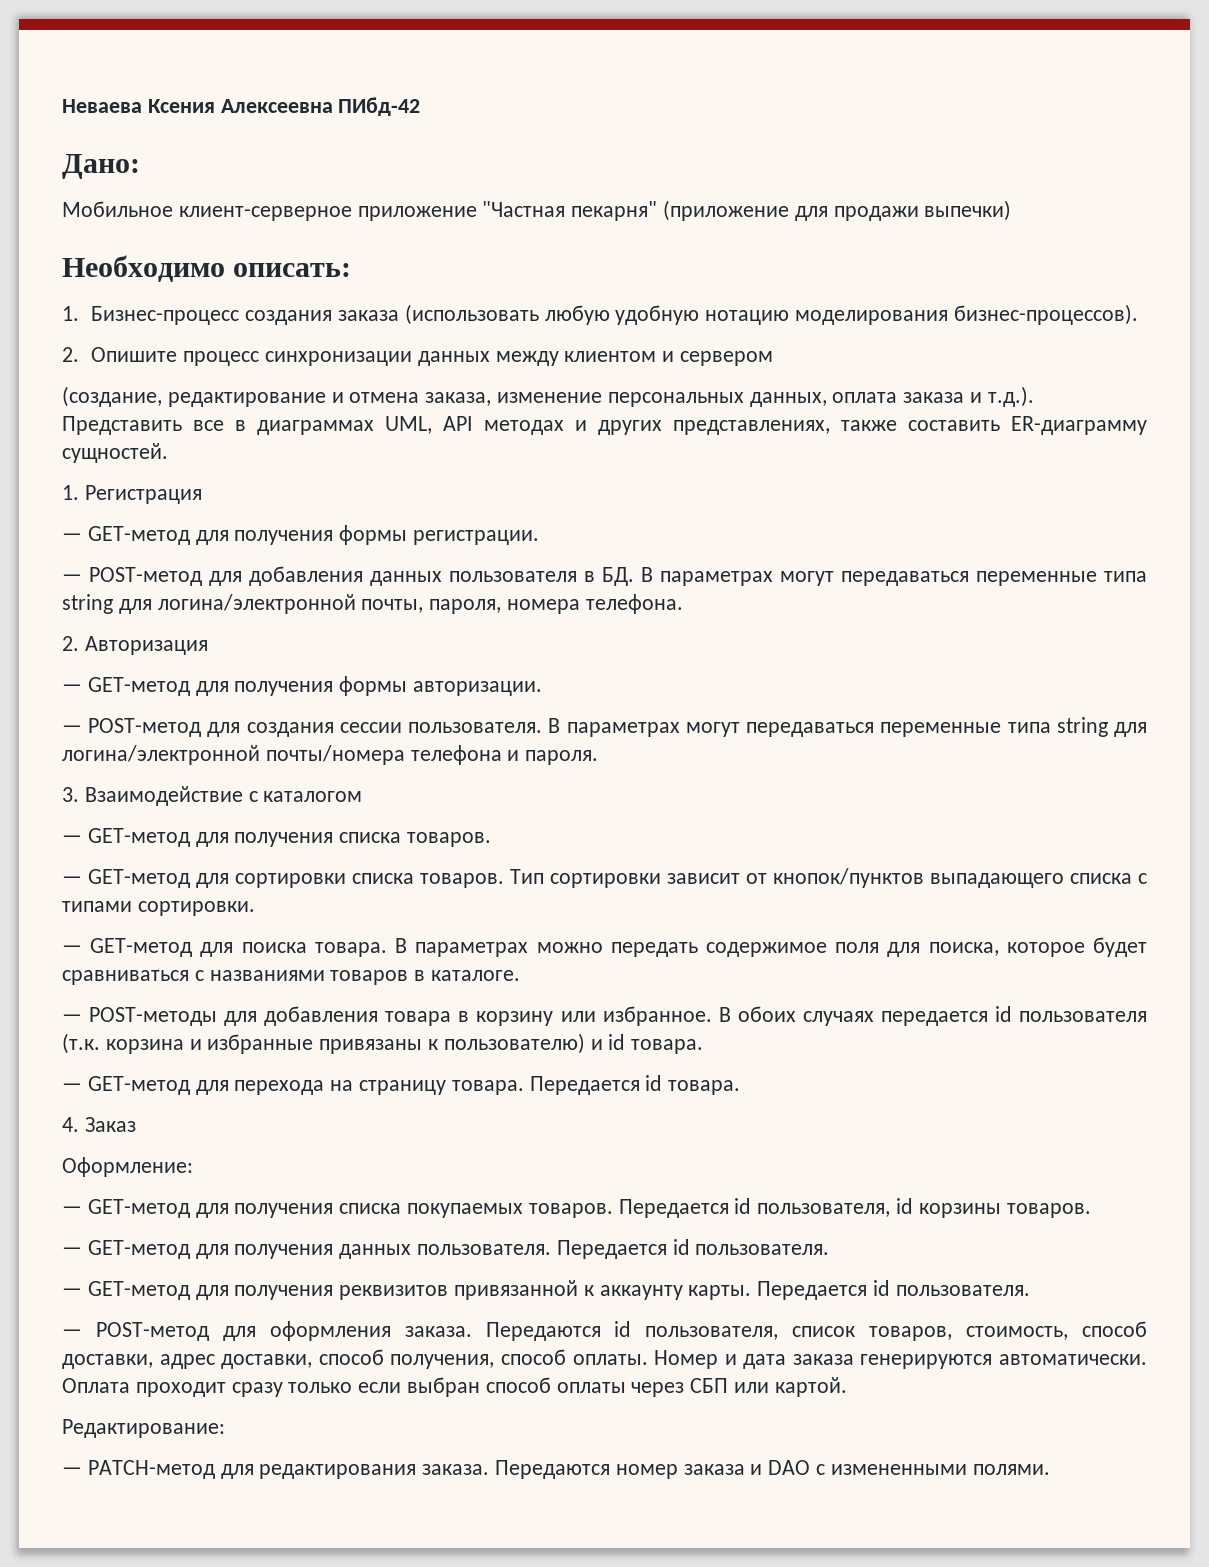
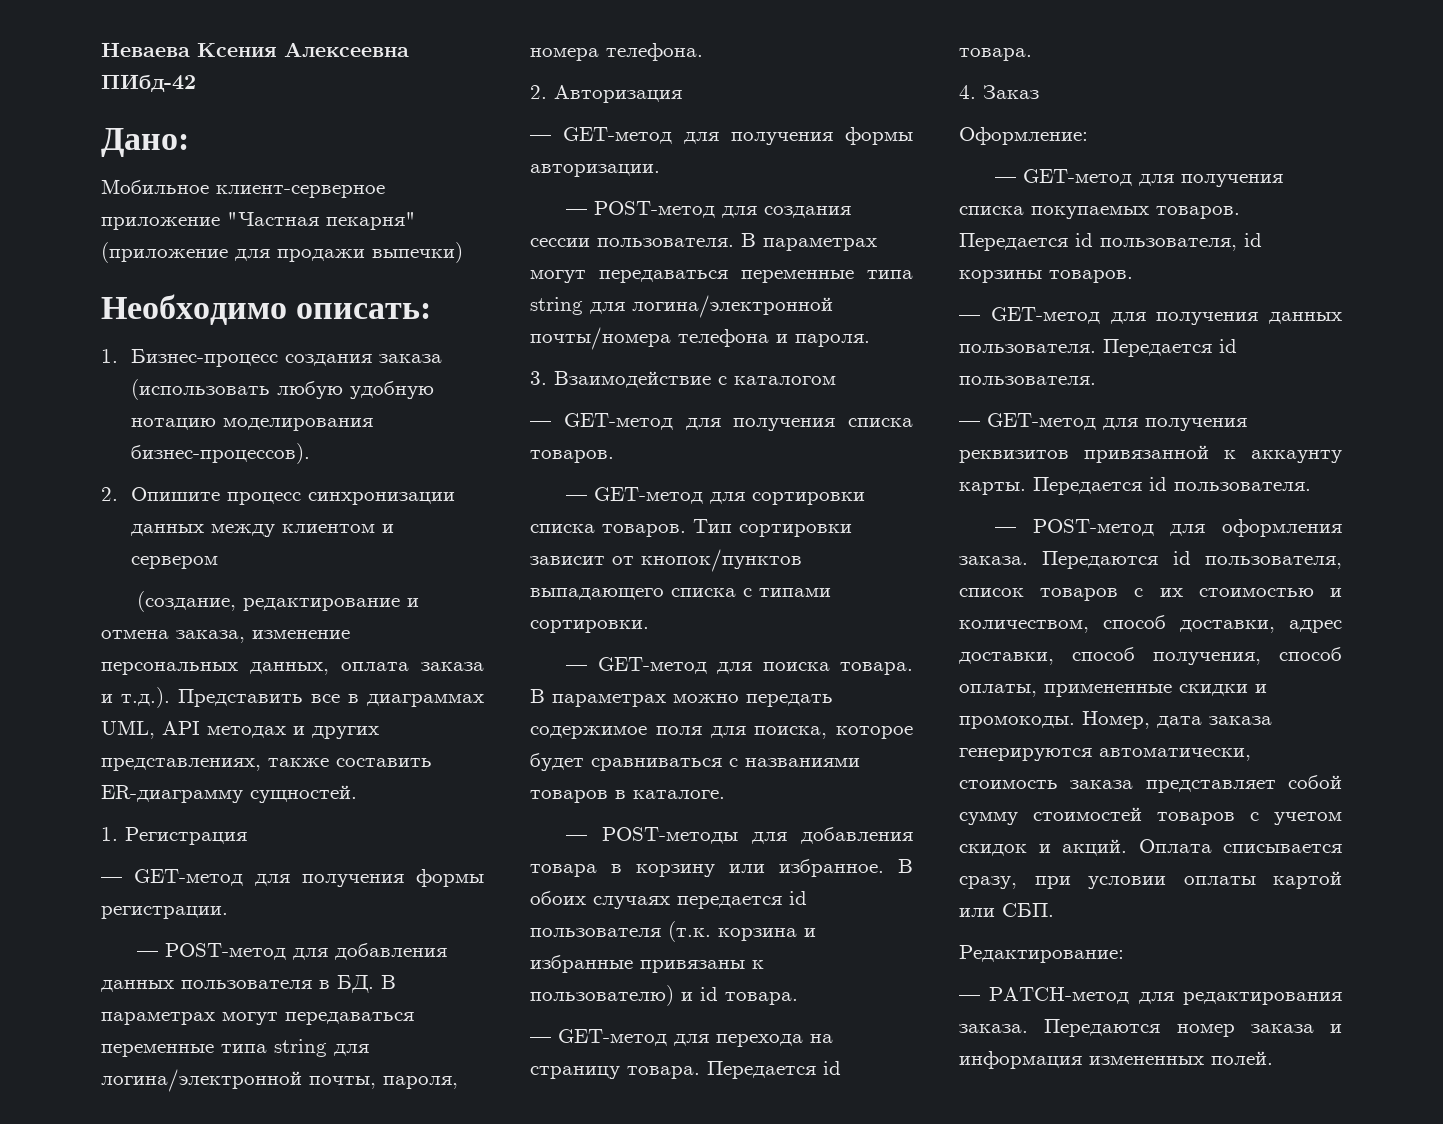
- Передаются id пользователя, список товаров, стоимость, способ доставки, адрес доставки, способ получения, способ оплаты. Номер и дата заказа генерируются автоматически. Оплата проходит сразу только если выбран способ оплаты через СБП или картой.
+ Передаются id пользователя, список товаров с их стоимостью и количеством, способ доставки, адрес доставки, способ получения, способ оплаты, примененные скидки и промокоды. Номер, дата заказа генерируются автоматически, стоимость заказа представляет собой сумму стоимостей товаров с учетом скидок и акций. Оплата списывается сразу, при условии оплаты картой или СБП.
- Передаются номер заказа и DAO с измененными полями.
+ Передаются номер заказа и информация измененных полей.

